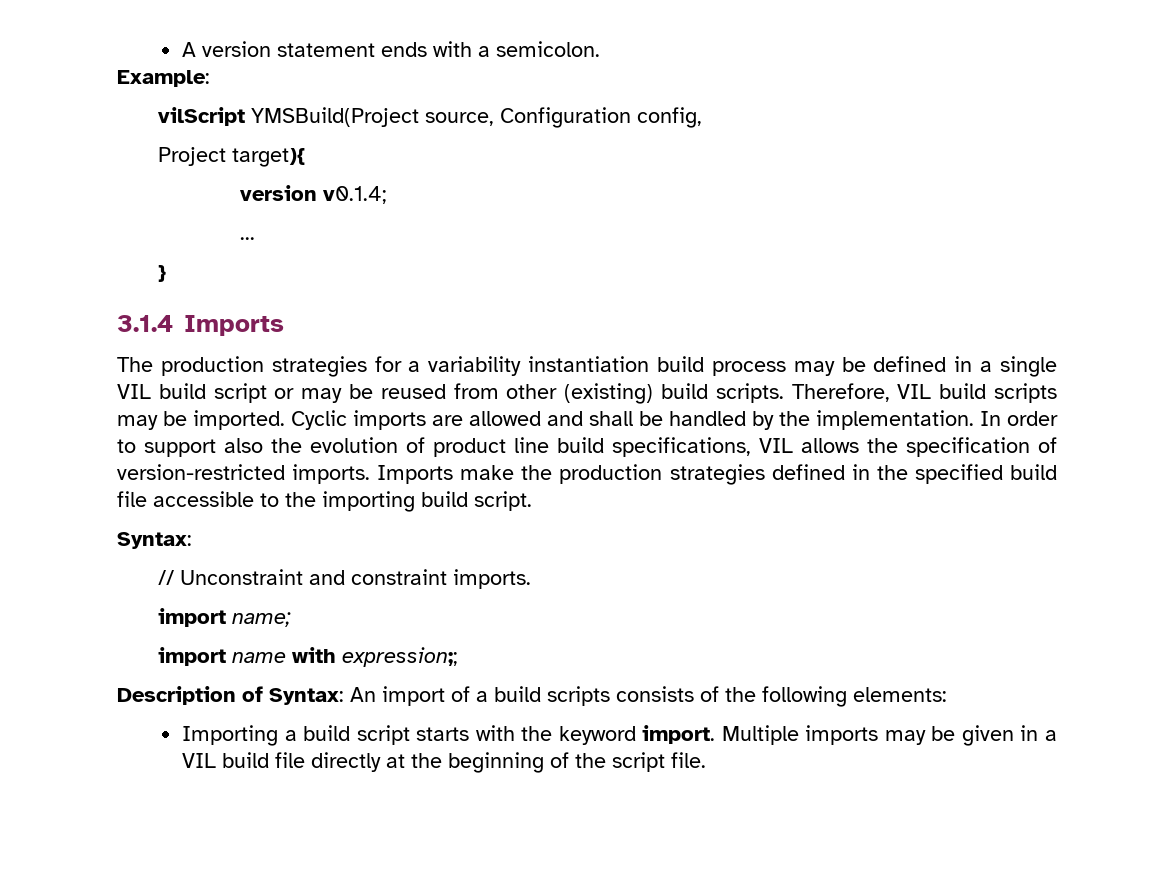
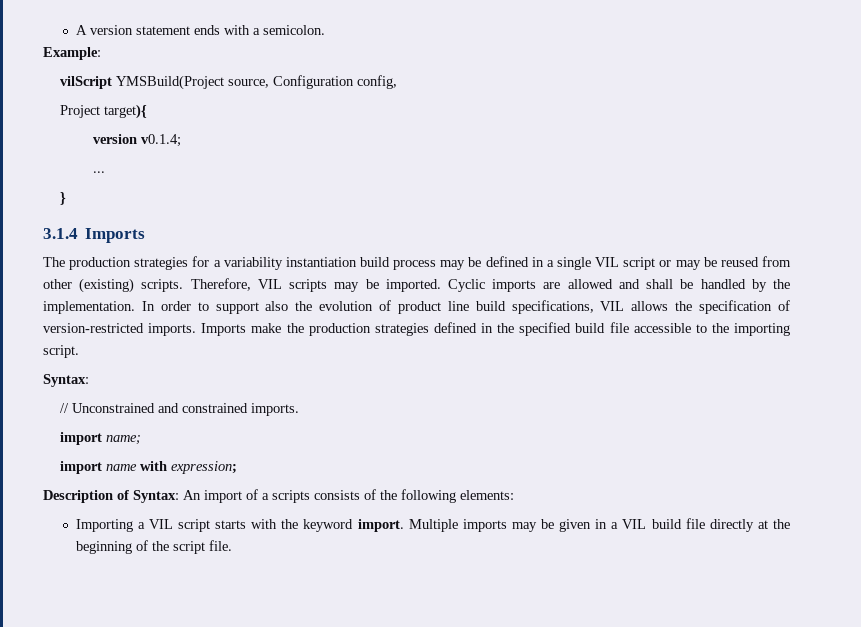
- The production strategies for a variability instantiation build process may be defined in a single VIL build script or may be reused from other (existing) build scripts.
+ The production strategies for a variability instantiation build process may be defined in a single VIL script or may be reused from other (existing) scripts.
- Therefore, VIL build scripts may be imported.
+ Therefore, VIL scripts may be imported.
- Imports make the production strategies defined in the specified build file accessible to the importing build script.
+ Imports make the production strategies defined in the specified build file accessible to the importing script.
- // Unconstraint and constraint imports.
+ // Unconstrained and constrained imports.
- import name with expression;;
+ import name with expression;
- Description of Syntax: An import of a build scripts consists of the following elements:
+ Description of Syntax: An import of a scripts consists of the following elements:
- Importing a build script starts with the keyword import.
+ Importing a VIL script starts with the keyword import.

